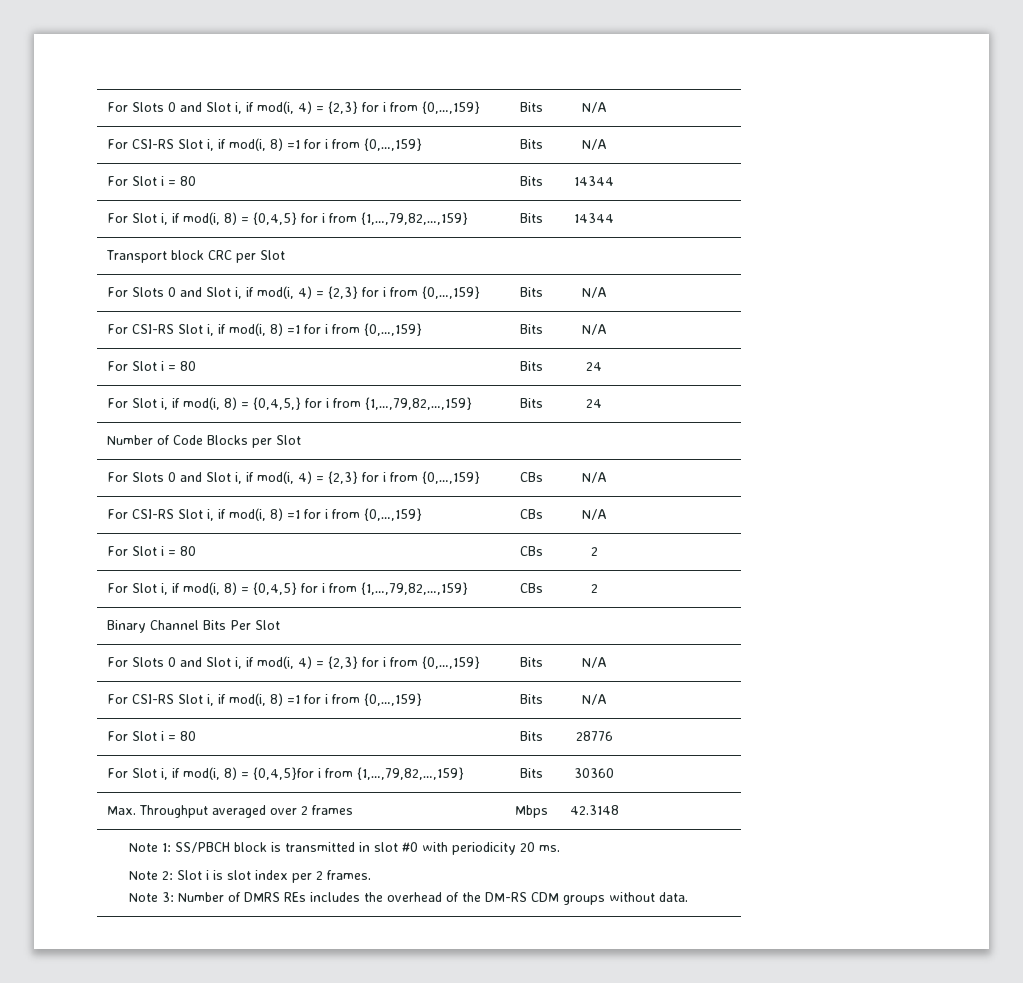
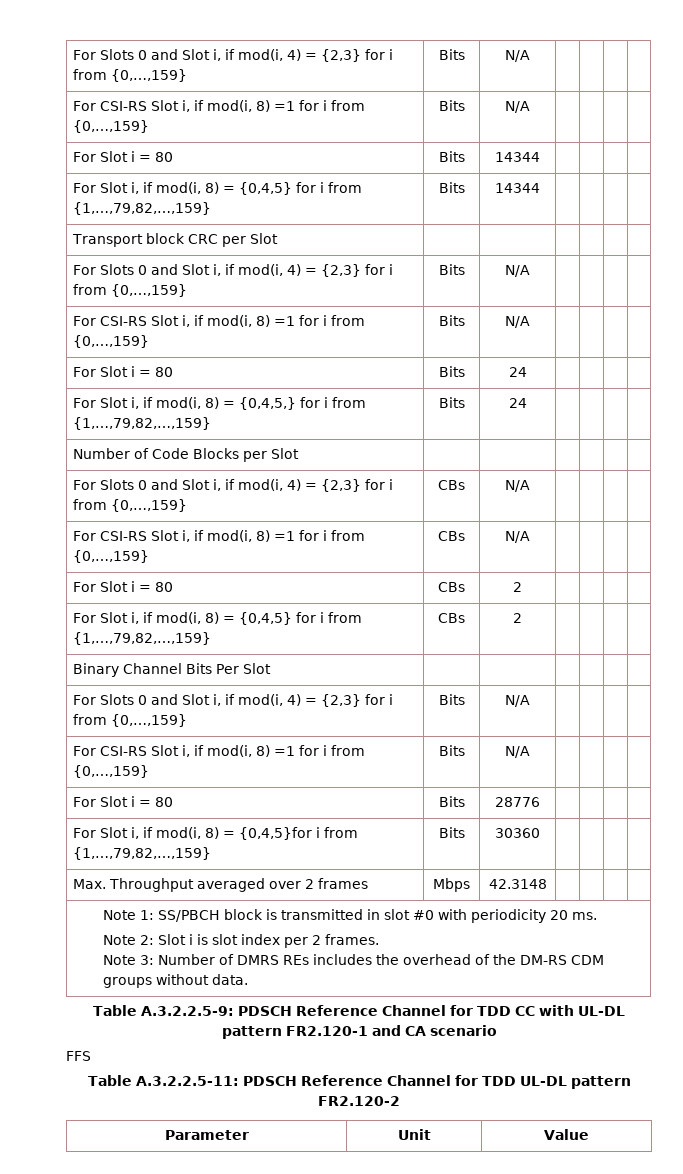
+ Table A.3.2.2.5-9: PDSCH Reference Channel for TDD CC with UL-DL pattern FR2.120-1 and CA scenario
+ FFS
+ Table A.3.2.2.5-11: PDSCH Reference Channel for TDD UL-DL pattern FR2.120-2
+ Parameter | Unit | Value

